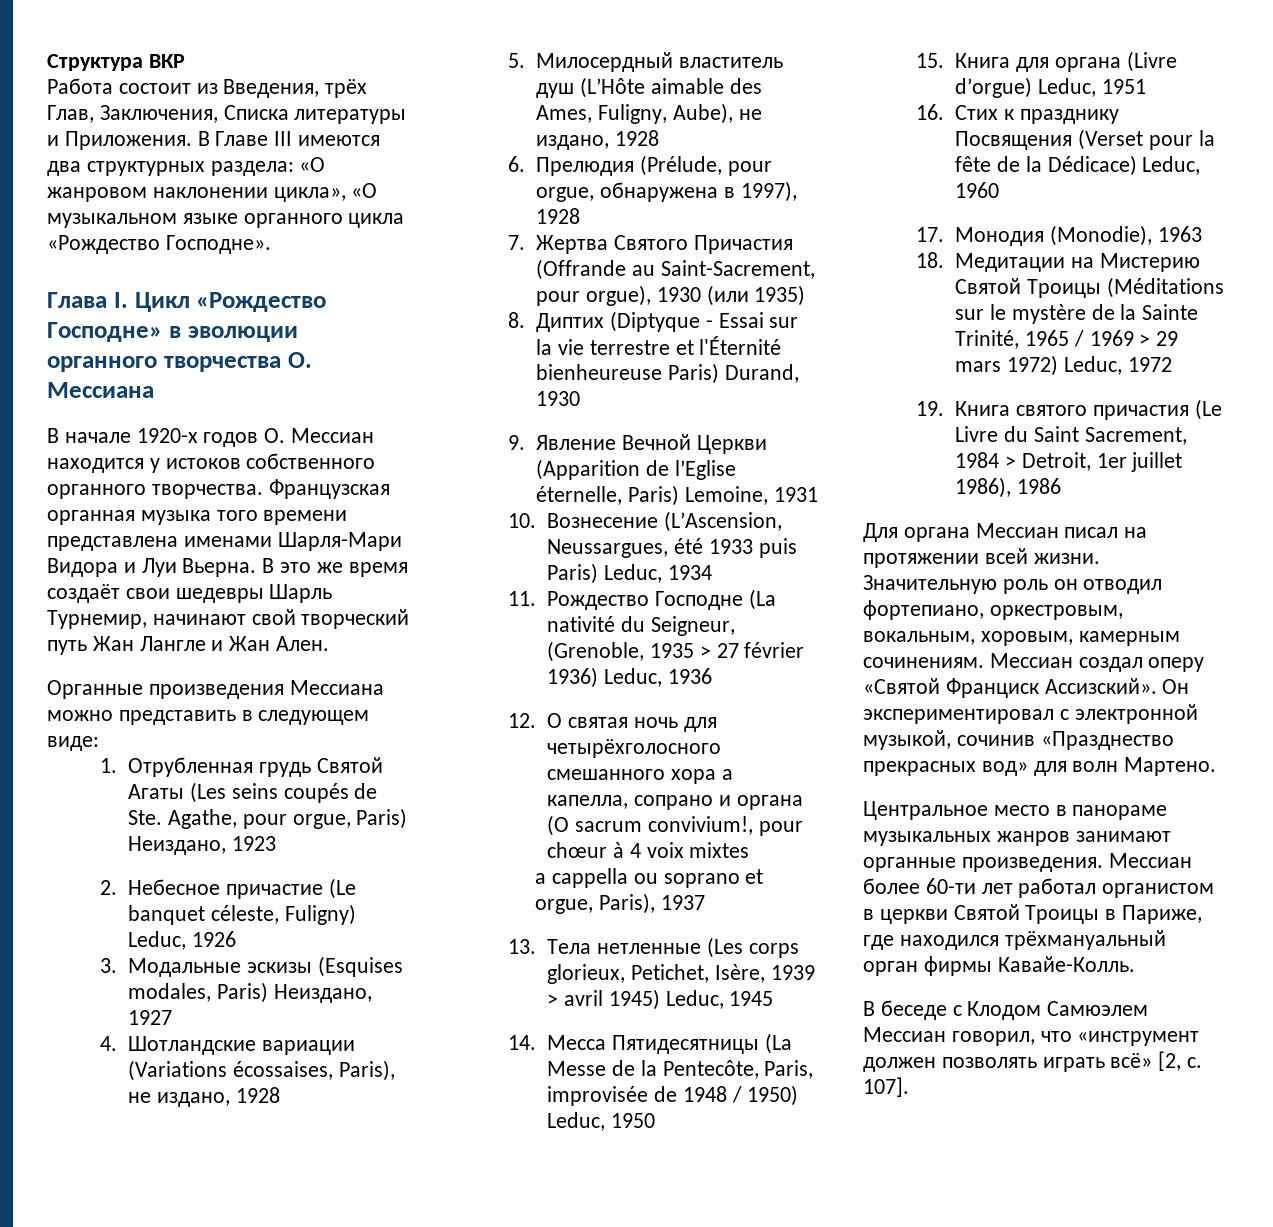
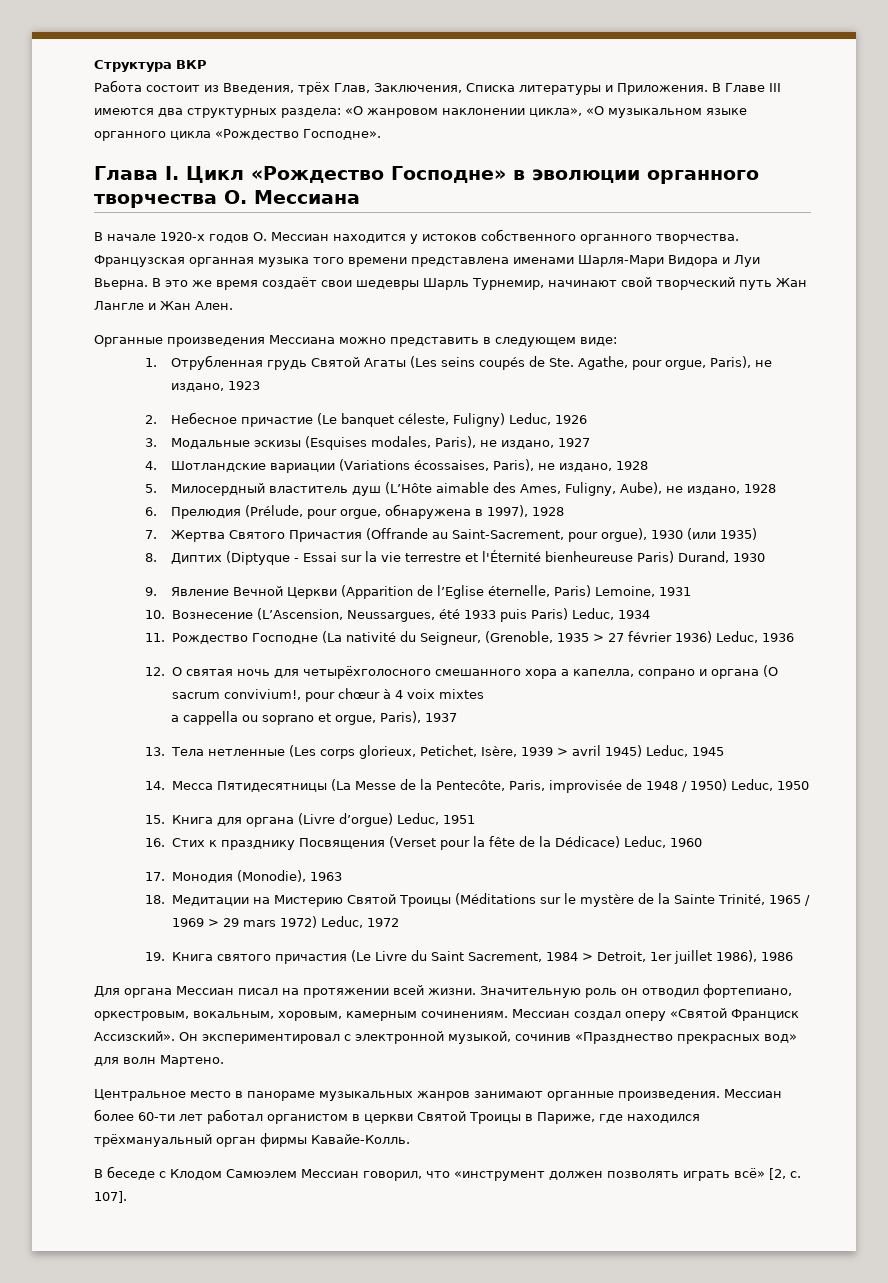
- 1. Отрубленная грудь Святой Агаты (Les seins coupés de Ste. Agathe, pour orgue, Paris) Неиздано, 1923
+ 1. Отрубленная грудь Святой Агаты (Les seins coupés de Ste. Agathe, pour orgue, Paris), не издано, 1923
- 3. Модальные эскизы (Esquises modales, Paris) Неиздано, 1927
+ 3. Модальные эскизы (Esquises modales, Paris), не издано, 1927

